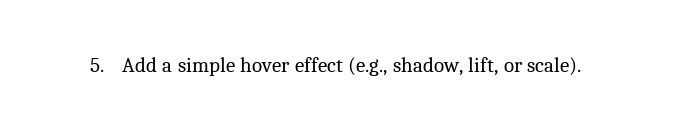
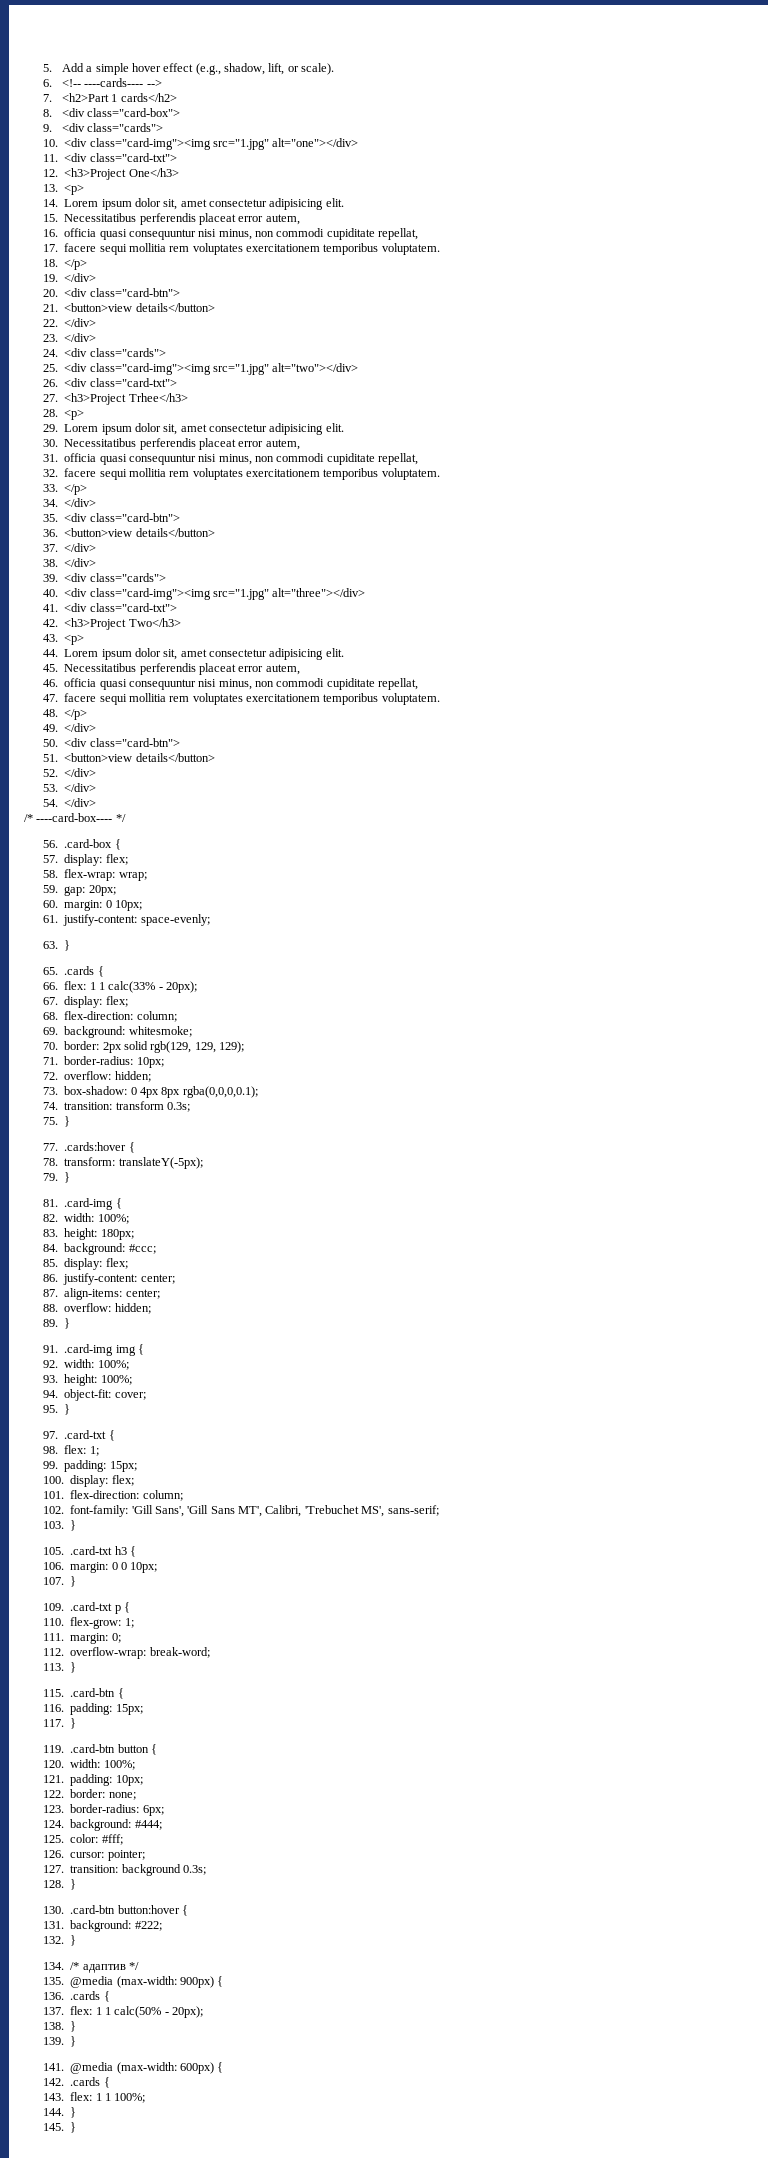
+ 6. <!-- ----cards---- -->
+ 7. <h2>Part 1 cards</h2>
+ 8. <div class="card-box">
+ 9. <div class="cards">
+ 10. <div class="card-img"><img src="1.jpg" alt="one"></div>
+ 11. <div class="card-txt">
+ 12. <h3>Project One</h3>
+ 13. <p>
+ 14. Lorem ipsum dolor sit, amet consectetur adipisicing elit.
+ 15. Necessitatibus perferendis placeat error autem,
+ 16. officia quasi consequuntur nisi minus, non commodi cupiditate repellat,
+ 17. facere sequi mollitia rem voluptates exercitationem temporibus voluptatem.
+ 18. </p>
+ 19. </div>
+ 20. <div class="card-btn">
+ 21. <button>view details</button>
+ 22. </div>
+ 23. </div>
+ 24. <div class="cards">
+ 25. <div class="card-img"><img src="1.jpg" alt="two"></div>
+ 26. <div class="card-txt">
+ 27. <h3>Project Trhee</h3>
+ 28. <p>
+ 29. Lorem ipsum dolor sit, amet consectetur adipisicing elit.
+ 30. Necessitatibus perferendis placeat error autem,
+ 31. officia quasi consequuntur nisi minus, non commodi cupiditate repellat,
+ 32. facere sequi mollitia rem voluptates exercitationem temporibus voluptatem.
+ 33. </p>
+ 34. </div>
+ 35. <div class="card-btn">
+ 36. <button>view details</button>
+ 37. </div>
+ 38. </div>
+ 39. <div class="cards">
+ 40. <div class="card-img"><img src="1.jpg" alt="three"></div>
+ 41. <div class="card-txt">
+ 42. <h3>Project Two</h3>
+ 43. <p>
+ 44. Lorem ipsum dolor sit, amet consectetur adipisicing elit.
+ 45. Necessitatibus perferendis placeat error autem,
+ 46. officia quasi consequuntur nisi minus, non commodi cupiditate repellat,
+ 47. facere sequi mollitia rem voluptates exercitationem temporibus voluptatem.
+ 48. </p>
+ 49. </div>
+ 50. <div class="card-btn">
+ 51. <button>view details</button>
+ 52. </div>
+ 53. </div>
+ 54. </div>
+ /* ----card-box---- */
+ 56. .card-box {
+ 57. display: flex;
+ 58. flex-wrap: wrap;
+ 59. gap: 20px;
+ 60. margin: 0 10px;
+ 61. justify-content: space-evenly;
+ 63. }
+ 65. .cards {
+ 66. flex: 1 1 calc(33% - 20px);
+ 67. display: flex;
+ 68. flex-direction: column;
+ 69. background: whitesmoke;
+ 70. border: 2px solid rgb(129, 129, 129);
+ 71. border-radius: 10px;
+ 72. overflow: hidden;
+ 73. box-shadow: 0 4px 8px rgba(0,0,0,0.1);
+ 74. transition: transform 0.3s;
+ 75. }
+ 77. .cards:hover {
+ 78. transform: translateY(-5px);
+ 79. }
+ 81. .card-img {
+ 82. width: 100%;
+ 83. height: 180px;
+ 84. background: #ccc;
+ 85. display: flex;
+ 86. justify-content: center;
+ 87. align-items: center;
+ 88. overflow: hidden;
+ 89. }
+ 91. .card-img img {
+ 92. width: 100%;
+ 93. height: 100%;
+ 94. object-fit: cover;
+ 95. }
+ 97. .card-txt {
+ 98. flex: 1;
+ 99. padding: 15px;
+ 100. display: flex;
+ 101. flex-direction: column;
+ 102. font-family: 'Gill Sans', 'Gill Sans MT', Calibri, 'Trebuchet MS', sans-serif;
+ 103. }
+ 105. .card-txt h3 {
+ 106. margin: 0 0 10px;
+ 107. }
+ 109. .card-txt p {
+ 110. flex-grow: 1;
+ 111. margin: 0;
+ 112. overflow-wrap: break-word;
+ 113. }
+ 115. .card-btn {
+ 116. padding: 15px;
+ 117. }
+ 119. .card-btn button {
+ 120. width: 100%;
+ 121. padding: 10px;
+ 122. border: none;
+ 123. border-radius: 6px;
+ 124. background: #444;
+ 125. color: #fff;
+ 126. cursor: pointer;
+ 127. transition: background 0.3s;
+ 128. }
+ 130. .card-btn button:hover {
+ 131. background: #222;
+ 132. }
+ 134. /* адаптив */
+ 135. @media (max-width: 900px) {
+ 136. .cards {
+ 137. flex: 1 1 calc(50% - 20px);
+ 138. }
+ 139. }
+ 141. @media (max-width: 600px) {
+ 142. .cards {
+ 143. flex: 1 1 100%;
+ 144. }
+ 145. }

